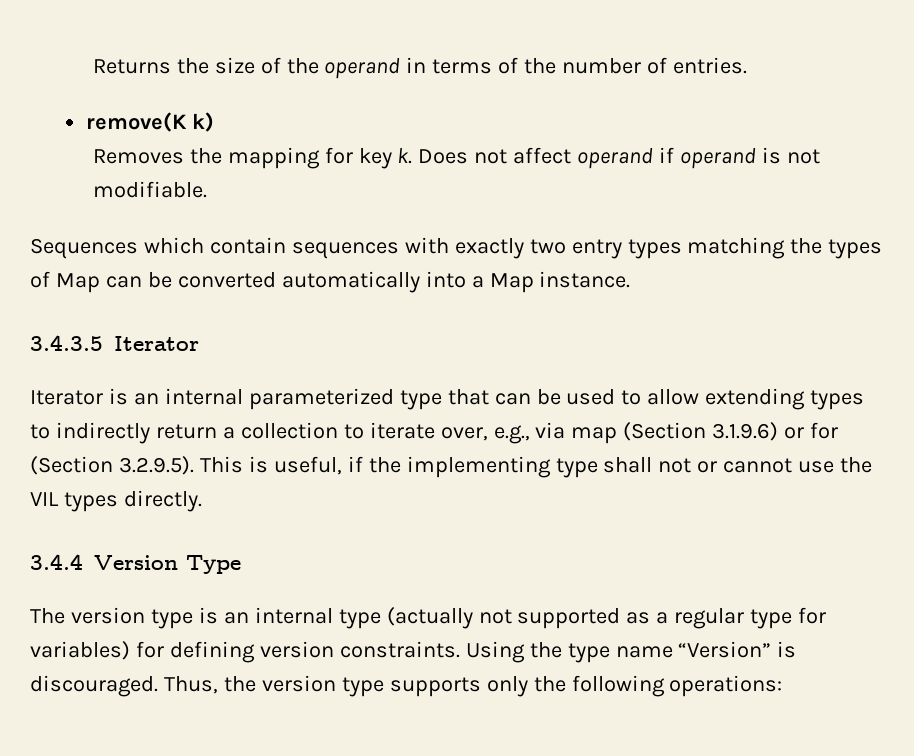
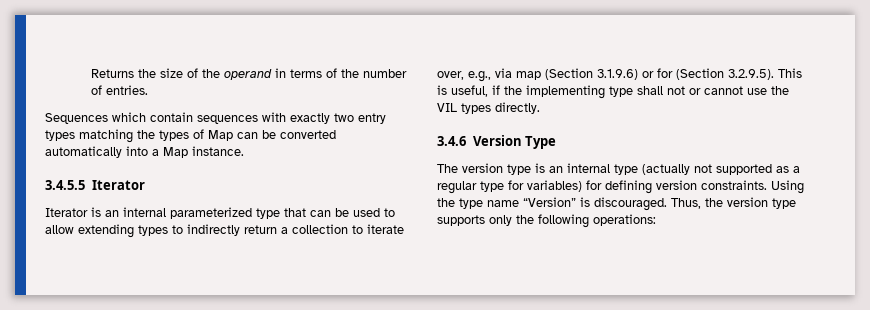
- remove(K k)
- Removes the mapping for key k. Does not affect operand if operand is not modifiable.
- 3.4.3.5 Iterator
+ 3.4.5.5 Iterator
- 3.4.4 Version Type
+ 3.4.6 Version Type

